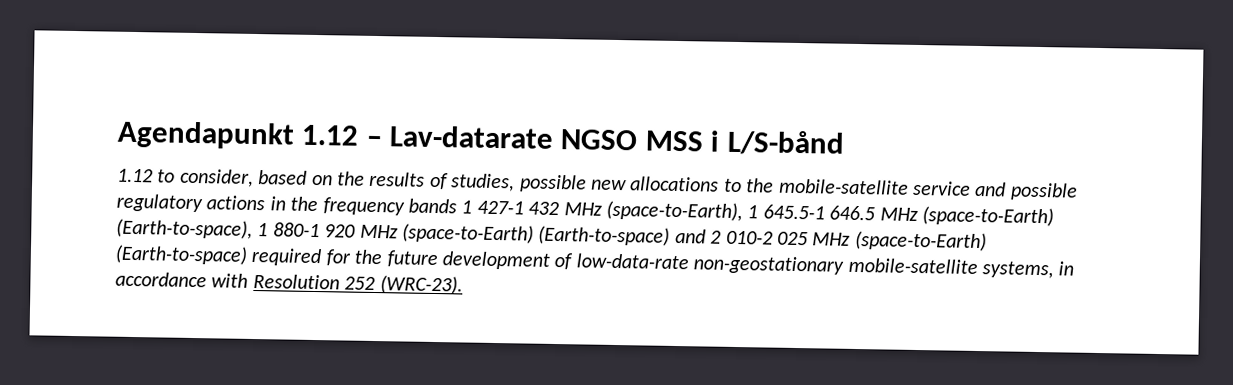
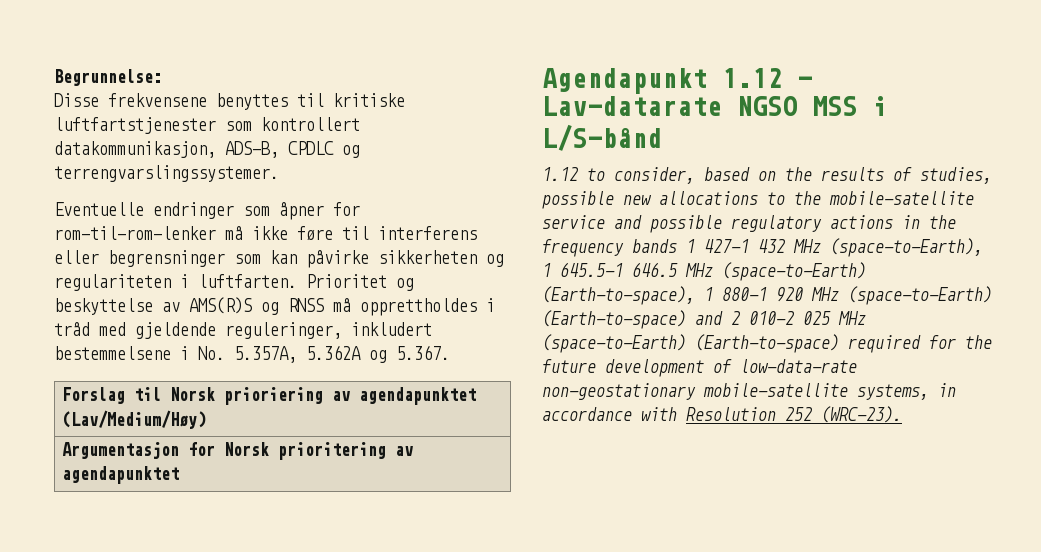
+ Begrunnelse:
+ Disse frekvensene benyttes til kritiske luftfartstjenester som kontrollert datakommunikasjon, ADS-B, CPDLC og terrengvarslingssystemer.
+ Eventuelle endringer som åpner for rom-til-rom-lenker må ikke føre til interferens eller begrensninger som kan påvirke sikkerheten og regulariteten i luftfarten. Prioritet og beskyttelse av AMS(R)S og RNSS må opprettholdes i tråd med gjeldende reguleringer, inkludert bestemmelsene i No. 5.357A, 5.362A og 5.367.
+ Forslag til Norsk prioriering av agendapunktet (Lav/Medium/Høy)
+ Argumentasjon for Norsk prioritering av agendapunktet

